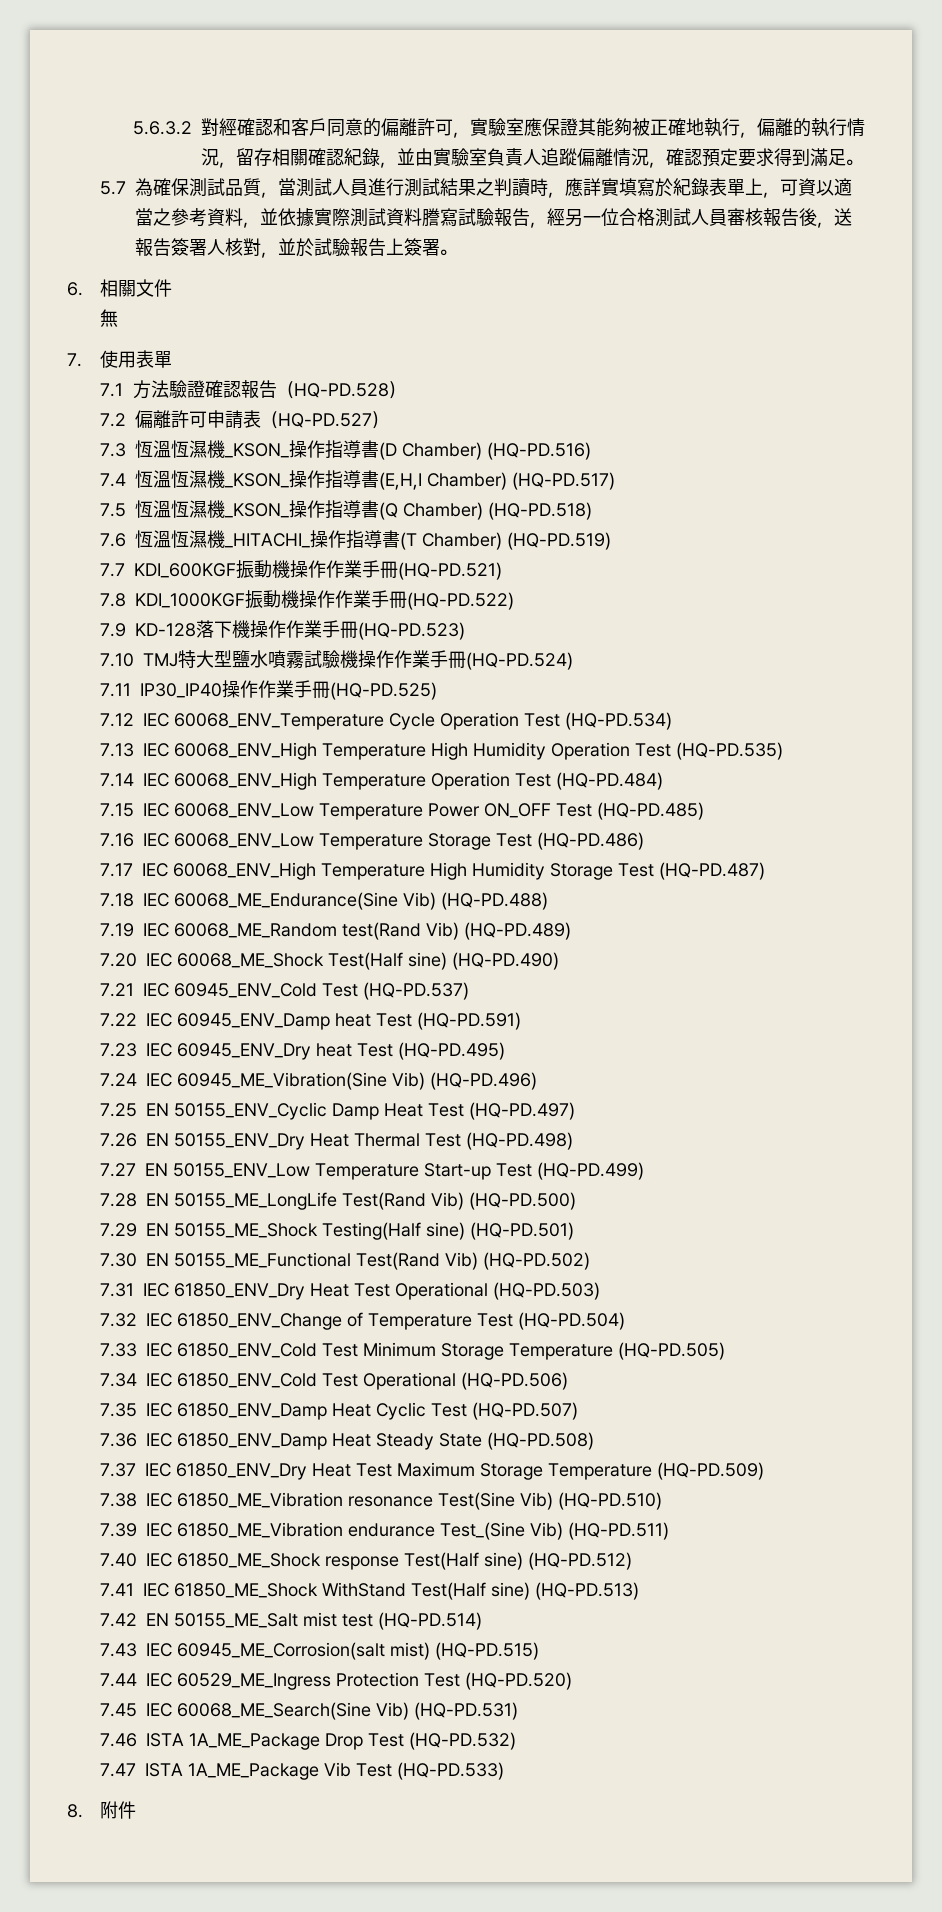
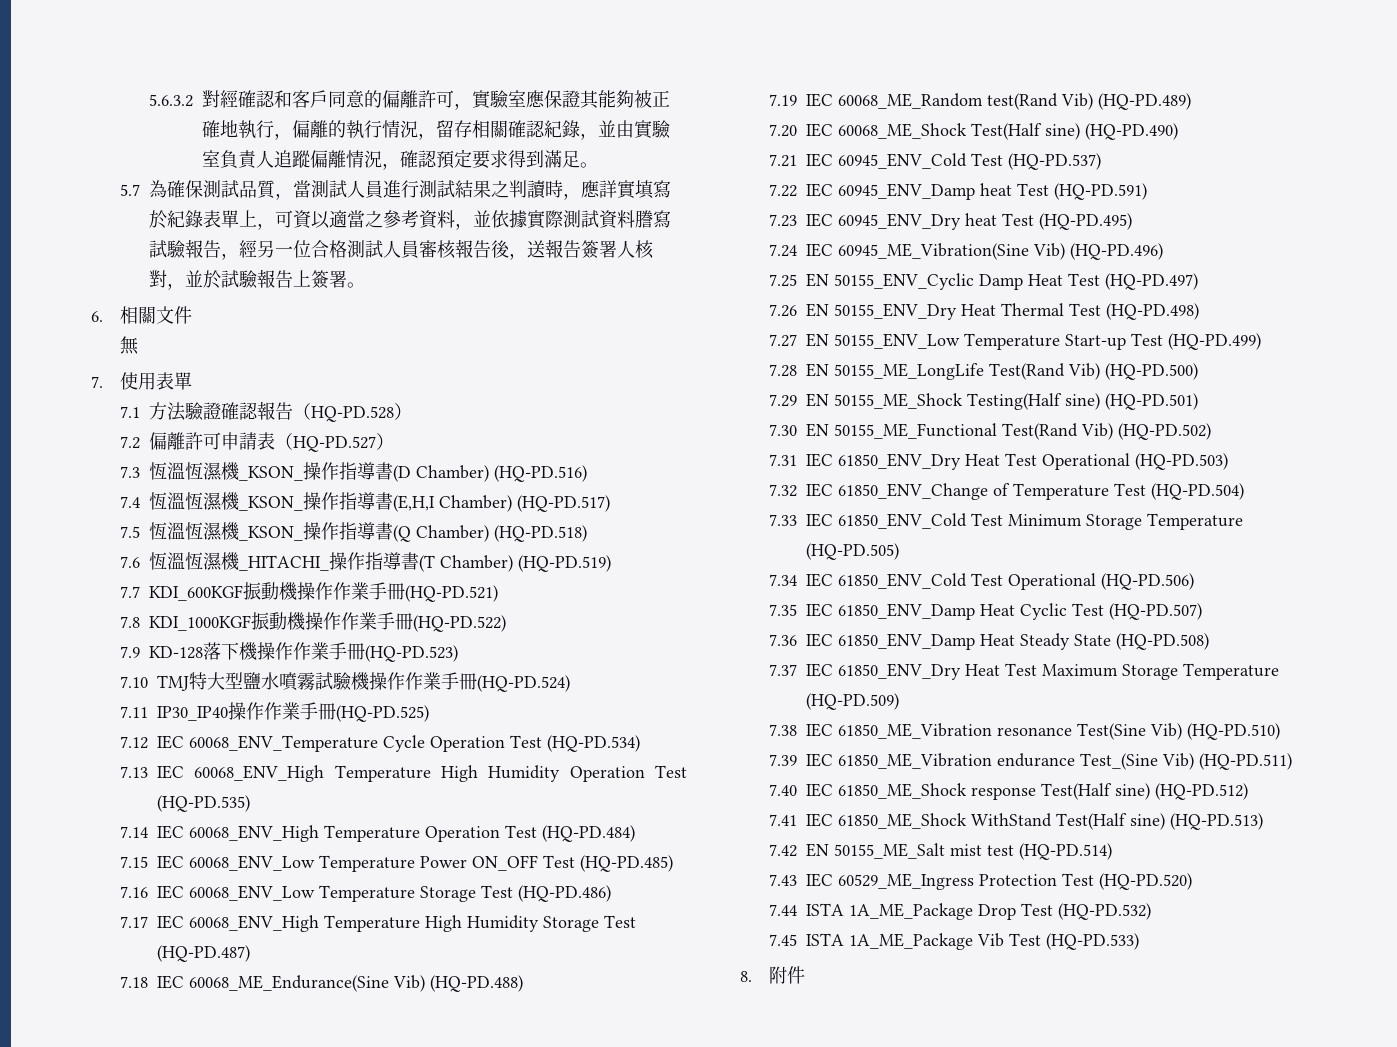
- 7.43 IEC 60945_ME_Corrosion(salt mist) (HQ-PD.515)
- 7.44 IEC 60529_ME_Ingress Protection Test (HQ-PD.520)
+ 7.43 IEC 60529_ME_Ingress Protection Test (HQ-PD.520)
- 7.45 IEC 60068_ME_Search(Sine Vib) (HQ-PD.531)
- 7.46 ISTA 1A_ME_Package Drop Test (HQ-PD.532)
+ 7.44 ISTA 1A_ME_Package Drop Test (HQ-PD.532)
- 7.47 ISTA 1A_ME_Package Vib Test (HQ-PD.533)
+ 7.45 ISTA 1A_ME_Package Vib Test (HQ-PD.533)

